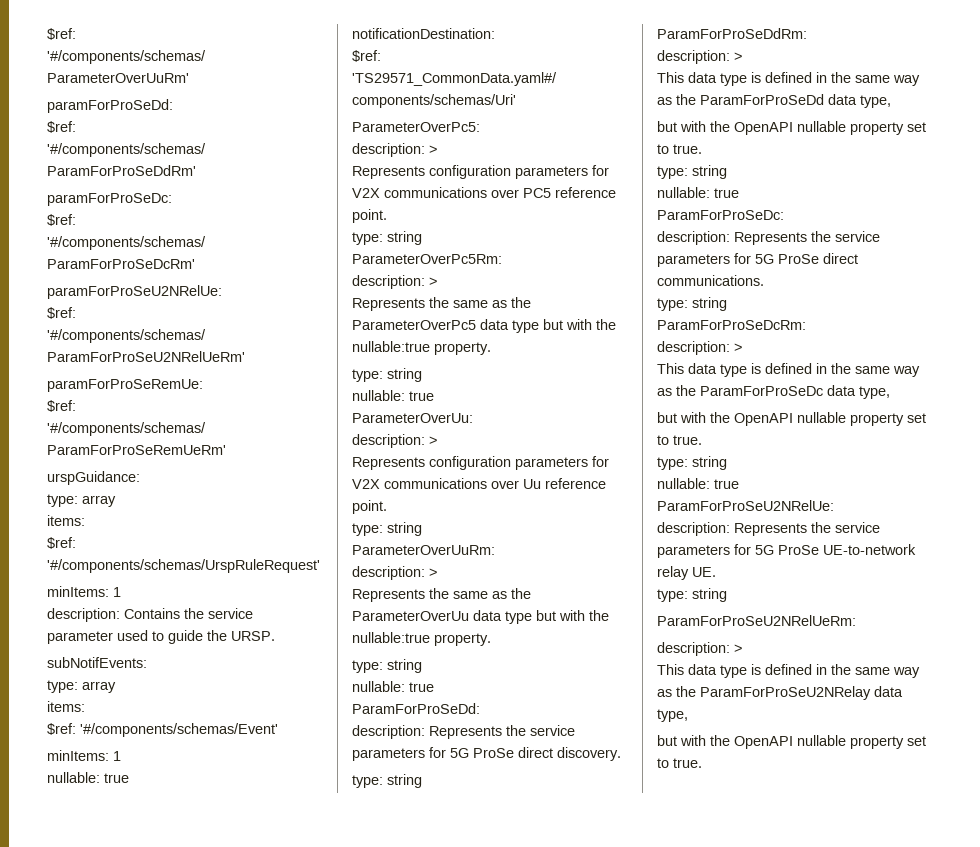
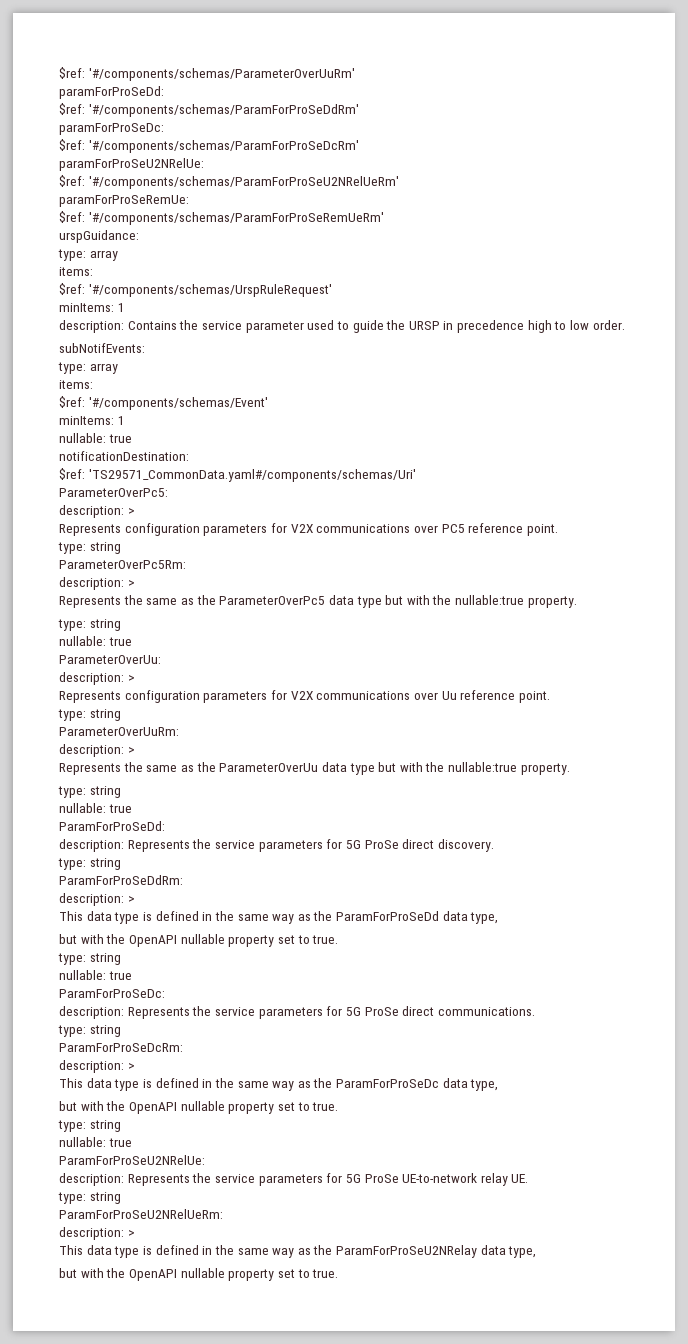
- description: Contains the service parameter used to guide the URSP.
+ description: Contains the service parameter used to guide the URSP in precedence high to low order.

